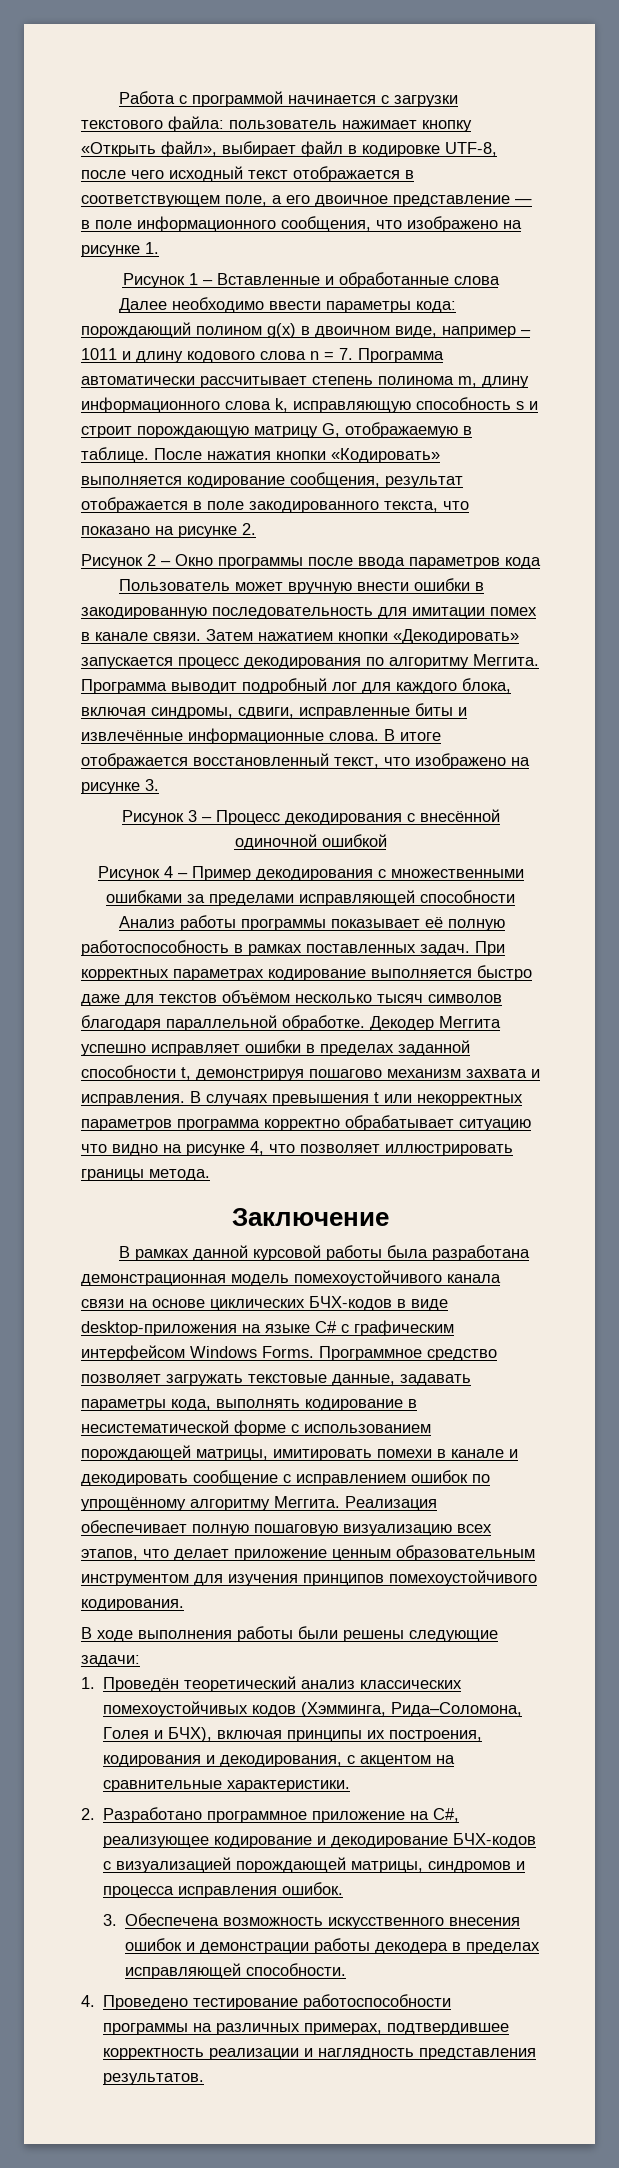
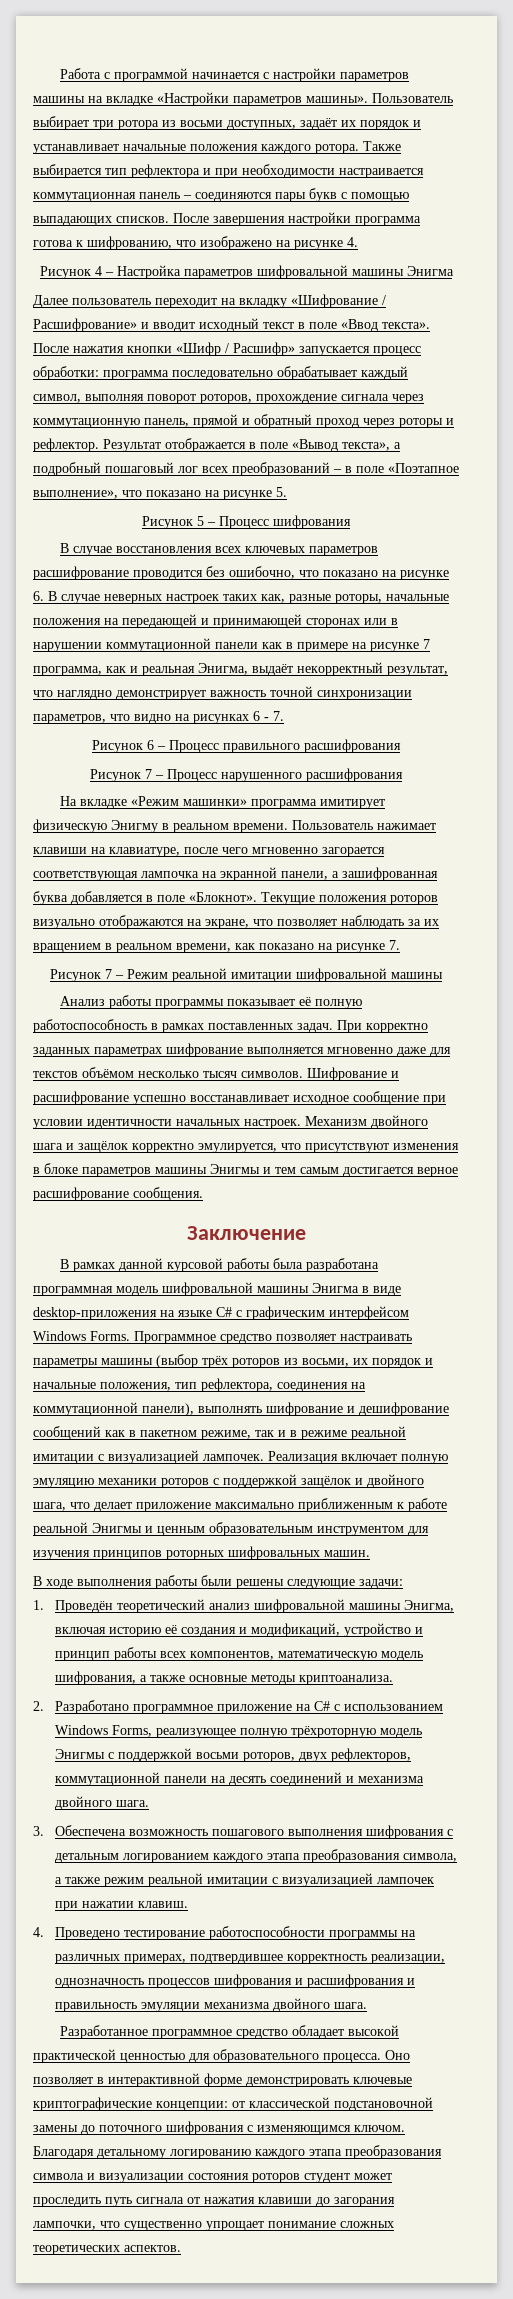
- Работа с программой начинается с загрузки текстового файла: пользователь нажимает кнопку «Открыть файл», выбирает файл в кодировке UTF-8, после чего исходный текст отображается в соответствующем поле, а его двоичное представление — в поле информационного сообщения, что изображено на рисунке 1.
- Рисунок 1 – Вставленные и обработанные слова
- Далее необходимо ввести параметры кода: порождающий полином g(x) в двоичном виде, например – 1011 и длину кодового слова n = 7. Программа автоматически рассчитывает степень полинома m, длину информационного слова k, исправляющую способность s и строит порождающую матрицу G, отображаемую в таблице. После нажатия кнопки «Кодировать» выполняется кодирование сообщения, результат отображается в поле закодированного текста, что показано на рисунке 2.
- Рисунок 2 – Окно программы после ввода параметров кода
- Пользователь может вручную внести ошибки в закодированную последовательность для имитации помех в канале связи. Затем нажатием кнопки «Декодировать» запускается процесс декодирования по алгоритму Меггита. Программа выводит подробный лог для каждого блока, включая синдромы, сдвиги, исправленные биты и извлечённые информационные слова. В итоге отображается восстановленный текст, что изображено на рисунке 3.
- Рисунок 3 – Процесс декодирования с внесённой одиночной ошибкой
- Рисунок 4 – Пример декодирования с множественными ошибками за пределами исправляющей способности
+ Работа с программой начинается с настройки параметров машины на вкладке «Настройки параметров машины». Пользователь выбирает три ротора из восьми доступных, задаёт их порядок и устанавливает начальные положения каждого ротора. Также выбирается тип рефлектора и при необходимости настраивается коммутационная панель – соединяются пары букв с помощью выпадающих списков. После завершения настройки программа готова к шифрованию, что изображено на рисунке 4.
+ Рисунок 4 – Настройка параметров шифровальной машины Энигма
+ Далее пользователь переходит на вкладку «Шифрование / Расшифрование» и вводит исходный текст в поле «Ввод текста». После нажатия кнопки «Шифр / Расшифр» запускается процесс обработки: программа последовательно обрабатывает каждый символ, выполняя поворот роторов, прохождение сигнала через коммутационную панель, прямой и обратный проход через роторы и рефлектор. Результат отображается в поле «Вывод текста», а подробный пошаговый лог всех преобразований – в поле «Поэтапное выполнение», что показано на рисунке 5.
+ Рисунок 5 – Процесс шифрования
+ В случае восстановления всех ключевых параметров расшифрование проводится без ошибочно, что показано на рисунке 6. В случае неверных настроек таких как, разные роторы, начальные положения на передающей и принимающей сторонах или в нарушении коммутационной панели как в примере на рисунке 7 программа, как и реальная Энигма, выдаёт некорректный результат, что наглядно демонстрирует важность точной синхронизации параметров, что видно на рисунках 6 - 7.
+ Рисунок 6 – Процесс правильного расшифрования
+ Рисунок 7 – Процесс нарушенного расшифрования
+ На вкладке «Режим машинки» программа имитирует физическую Энигму в реальном времени. Пользователь нажимает клавиши на клавиатуре, после чего мгновенно загорается соответствующая лампочка на экранной панели, а зашифрованная буква добавляется в поле «Блокнот». Текущие положения роторов визуально отображаются на экране, что позволяет наблюдать за их вращением в реальном времени, как показано на рисунке 7.
+ Рисунок 7 – Режим реальной имитации шифровальной машины
- При корректных параметрах кодирование выполняется быстро даже для текстов объёмом несколько тысяч символов благодаря параллельной обработке. Декодер Меггита успешно исправляет ошибки в пределах заданной способности t, демонстрируя пошагово механизм захвата и исправления. В случаях превышения t или некорректных параметров программа корректно обрабатывает ситуацию что видно на рисунке 4, что позволяет иллюстрировать границы метода.
+ При корректно заданных параметрах шифрование выполняется мгновенно даже для текстов объёмом несколько тысяч символов. Шифрование и расшифрование успешно восстанавливает исходное сообщение при условии идентичности начальных настроек. Механизм двойного шага и защёлок корректно эмулируется, что присутствуют изменения в блоке параметров машины Энигмы и тем самым достигается верное расшифрование сообщения.
- В рамках данной курсовой работы была разработана демонстрационная модель помехоустойчивого канала связи на основе циклических БЧХ-кодов в виде desktop-приложения на языке C# с графическим интерфейсом Windows Forms.
+ В рамках данной курсовой работы была разработана программная модель шифровальной машины Энигма в виде desktop-приложения на языке C# с графическим интерфейсом Windows Forms.
- Программное средство позволяет загружать текстовые данные, задавать параметры кода, выполнять кодирование в несистематической форме с использованием порождающей матрицы, имитировать помехи в канале и декодировать сообщение с исправлением ошибок по упрощённому алгоритму Меггита. Реализация обеспечивает полную пошаговую визуализацию всех этапов, что делает приложение ценным образовательным инструментом для изучения принципов помехоустойчивого кодирования.
+ Программное средство позволяет настраивать параметры машины (выбор трёх роторов из восьми, их порядок и начальные положения, тип рефлектора, соединения на коммутационной панели), выполнять шифрование и дешифрование сообщений как в пакетном режиме, так и в режиме реальной имитации с визуализацией лампочек. Реализация включает полную эмуляцию механики роторов с поддержкой защёлок и двойного шага, что делает приложение максимально приближенным к работе реальной Энигмы и ценным образовательным инструментом для изучения принципов роторных шифровальных машин.
- 1. Проведён теоретический анализ классических помехоустойчивых кодов (Хэмминга, Рида–Соломона, Голея и БЧХ), включая принципы их построения, кодирования и декодирования, с акцентом на сравнительные характеристики.
+ 1. Проведён теоретический анализ шифровальной машины Энигма, включая историю её создания и модификаций, устройство и принцип работы всех компонентов, математическую модель шифрования, а также основные методы криптоанализа.
- 2. Разработано программное приложение на C#, реализующее кодирование и декодирование БЧХ-кодов с визуализацией порождающей матрицы, синдромов и процесса исправления ошибок.
- 3. Обеспечена возможность искусственного внесения ошибок и демонстрации работы декодера в пределах исправляющей способности.
+ 2. Разработано программное приложение на C# с использованием Windows Forms, реализующее полную трёхроторную модель Энигмы с поддержкой восьми роторов, двух рефлекторов, коммутационной панели на десять соединений и механизма двойного шага.
+ 3. Обеспечена возможность пошагового выполнения шифрования с детальным логированием каждого этапа преобразования символа, а также режим реальной имитации с визуализацией лампочек при нажатии клавиш.
- 4. Проведено тестирование работоспособности программы на различных примерах, подтвердившее корректность реализации и наглядность представления результатов.
+ 4. Проведено тестирование работоспособности программы на различных примерах, подтвердившее корректность реализации, однозначность процессов шифрования и расшифрования и правильность эмуляции механизма двойного шага.
+ Разработанное программное средство обладает высокой практической ценностью для образовательного процесса. Оно позволяет в интерактивной форме демонстрировать ключевые криптографические концепции: от классической подстановочной замены до поточного шифрования с изменяющимся ключом. Благодаря детальному логированию каждого этапа преобразования символа и визуализации состояния роторов студент может проследить путь сигнала от нажатия клавиши до загорания лампочки, что существенно упрощает понимание сложных теоретических аспектов.

